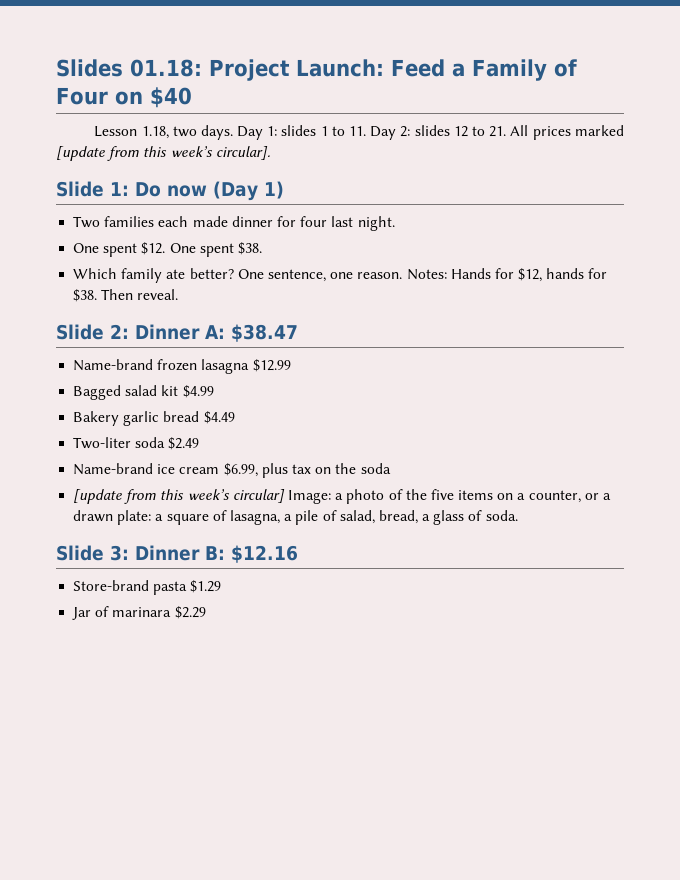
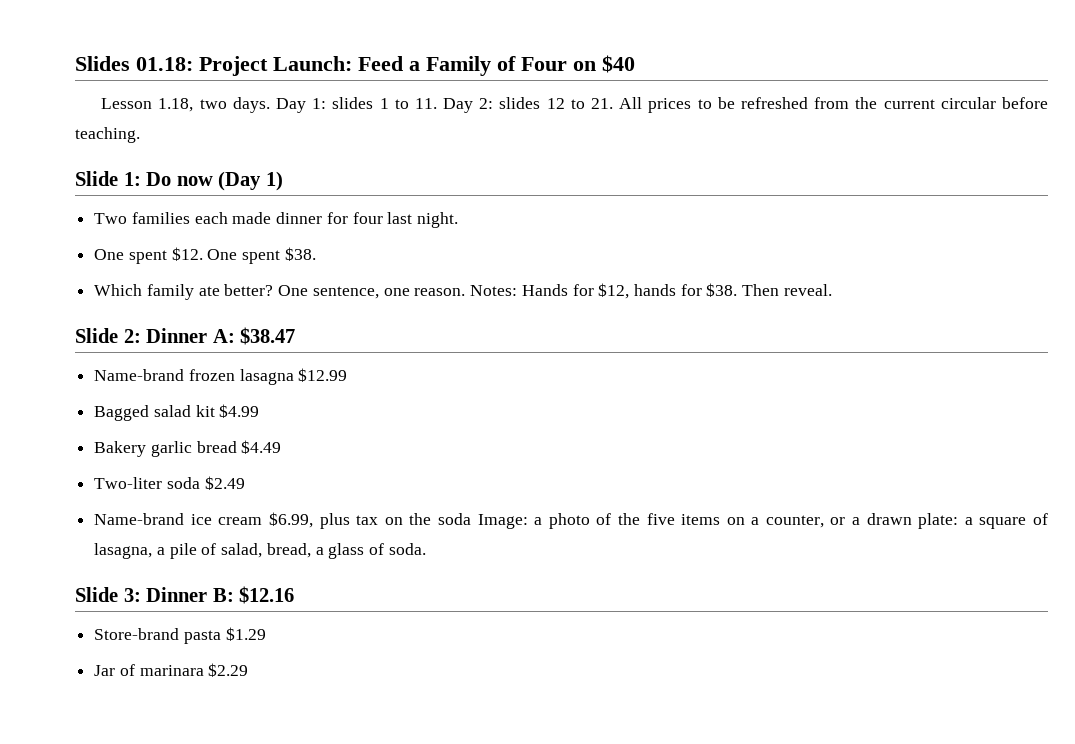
- Day 1: slides 1 to 11. Day 2: slides 12 to 21. All prices marked [update from this week’s circular].
+ Day 1: slides 1 to 11. Day 2: slides 12 to 21. All prices to be refreshed from the current circular before teaching.
- Name-brand ice cream $6.99, plus tax on the soda
- [update from this week’s circular] Image: a photo of the five items on a counter, or a drawn plate: a square of lasagna, a pile of salad, bread, a glass of soda.
+ Name-brand ice cream $6.99, plus tax on the soda Image: a photo of the five items on a counter, or a drawn plate: a square of lasagna, a pile of salad, bread, a glass of soda.

